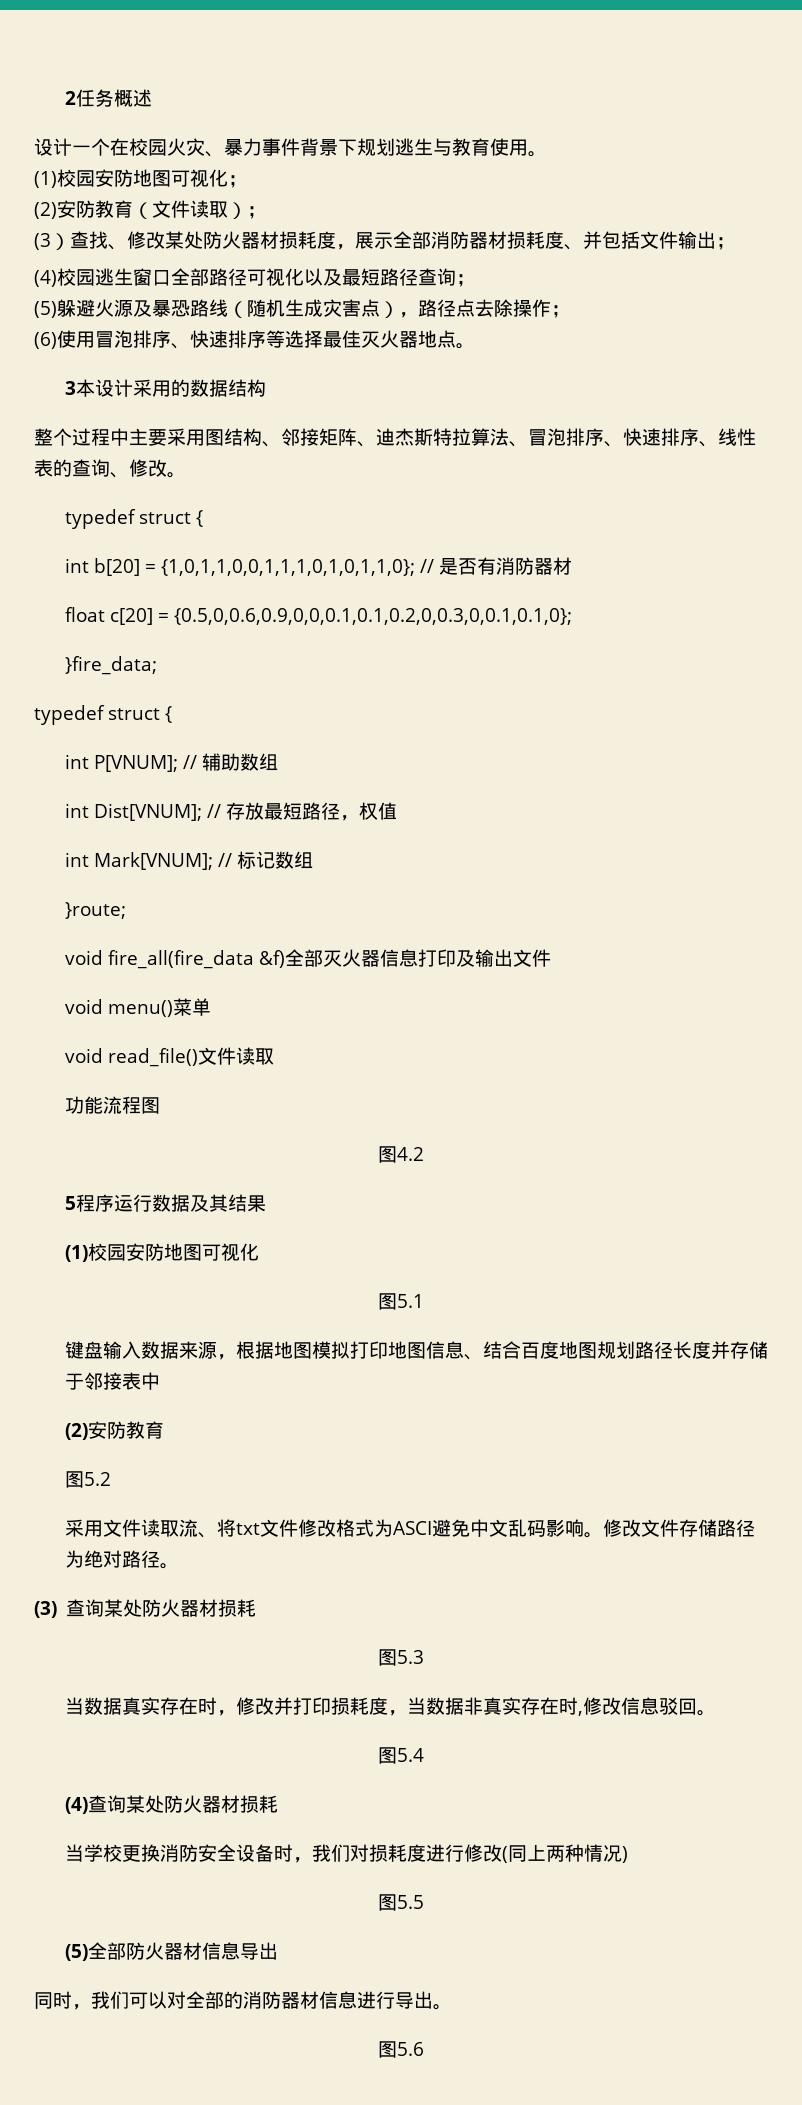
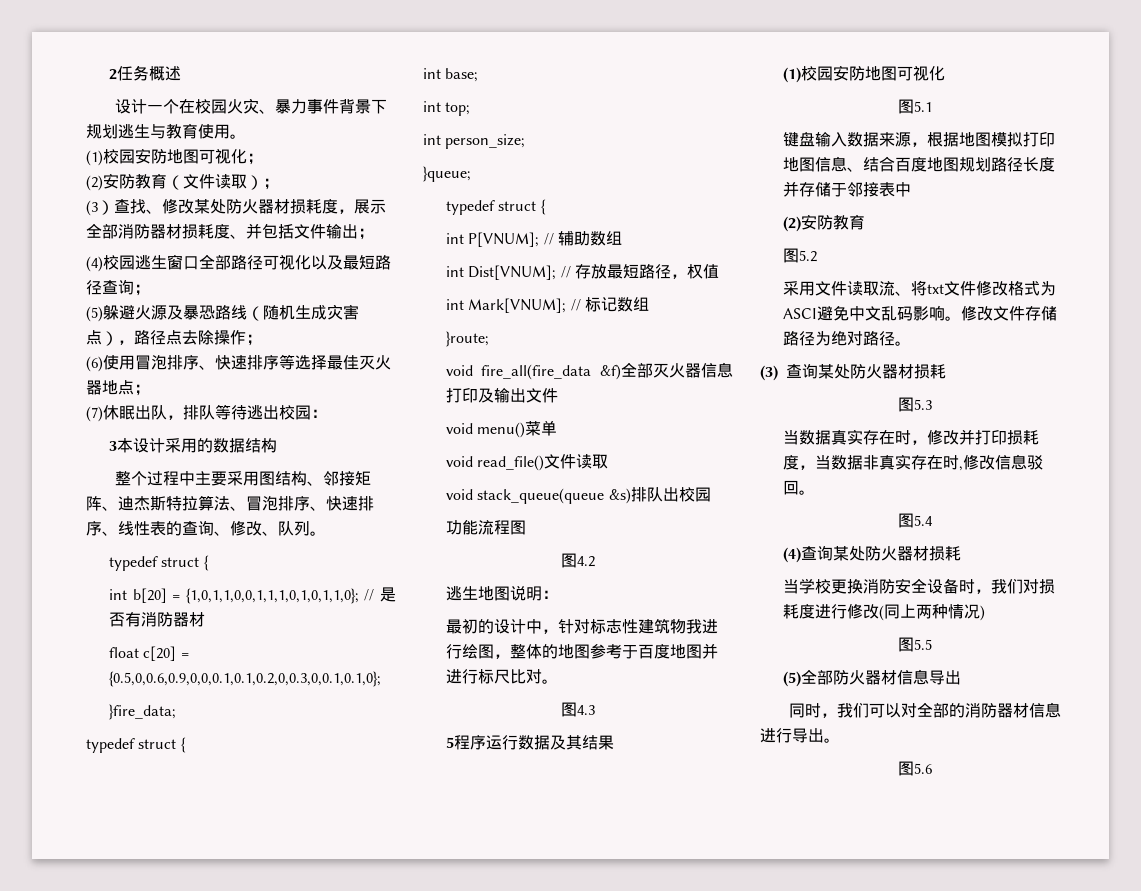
- (6)使用冒泡排序、快速排序等选择最佳灭火器地点。
+ (6)使用冒泡排序、快速排序等选择最佳灭火器地点；
+ (7)休眠出队，排队等待逃出校园：
- 整个过程中主要采用图结构、邻接矩阵、迪杰斯特拉算法、冒泡排序、快速排序、线性表的查询、修改。
+ 整个过程中主要采用图结构、邻接矩阵、迪杰斯特拉算法、冒泡排序、快速排序、线性表的查询、修改、队列。
+ int base;
+ int top;
+ int person_size;
+ }queue;
+ typedef struct {
+ void stack_queue(queue &s)排队出校园
+ 逃生地图说明：
+ 最初的设计中，针对标志性建筑物我进行绘图，整体的地图参考于百度地图并进行标尺比对。
+ 图4.3

